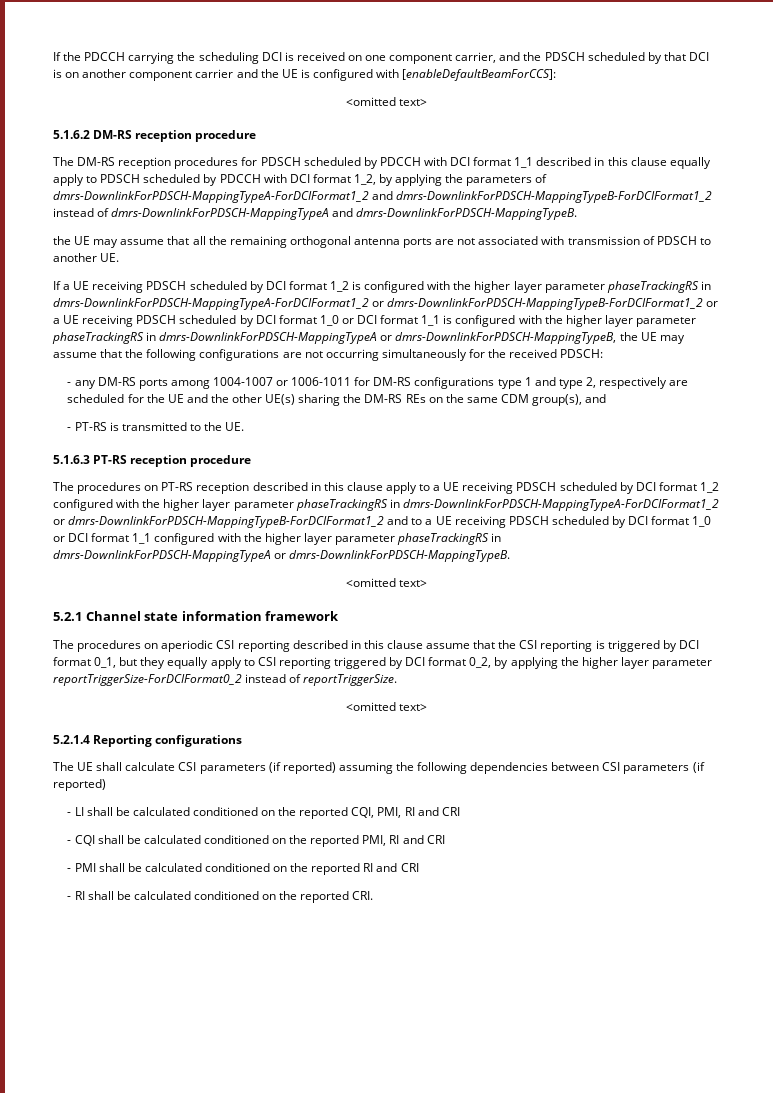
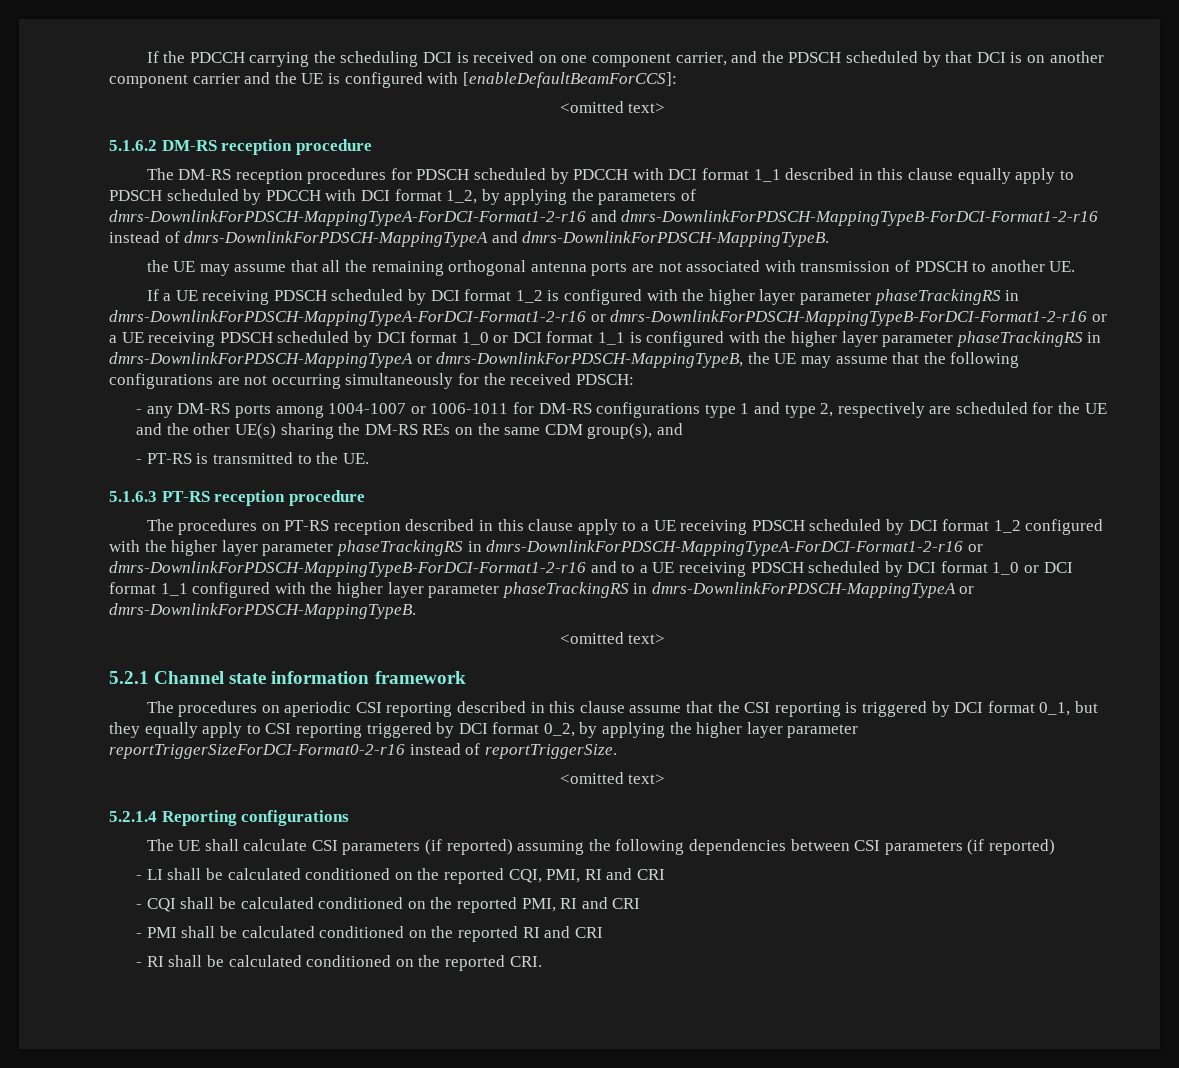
- The DM-RS reception procedures for PDSCH scheduled by PDCCH with DCI format 1_1 described in this clause equally apply to PDSCH scheduled by PDCCH with DCI format 1_2, by applying the parameters of dmrs-DownlinkForPDSCH-MappingTypeA-ForDCIFormat1_2 and dmrs-DownlinkForPDSCH-MappingTypeB-ForDCIFormat1_2 instead of dmrs-DownlinkForPDSCH-MappingTypeA and dmrs-DownlinkForPDSCH-MappingTypeB.
+ The DM-RS reception procedures for PDSCH scheduled by PDCCH with DCI format 1_1 described in this clause equally apply to PDSCH scheduled by PDCCH with DCI format 1_2, by applying the parameters of dmrs-DownlinkForPDSCH-MappingTypeA-ForDCI-Format1-2-r16 and dmrs-DownlinkForPDSCH-MappingTypeB-ForDCI-Format1-2-r16 instead of dmrs-DownlinkForPDSCH-MappingTypeA and dmrs-DownlinkForPDSCH-MappingTypeB.
- If a UE receiving PDSCH scheduled by DCI format 1_2 is configured with the higher layer parameter phaseTrackingRS in dmrs-DownlinkForPDSCH-MappingTypeA-ForDCIFormat1_2 or dmrs-DownlinkForPDSCH-MappingTypeB-ForDCIFormat1_2 or a UE receiving PDSCH scheduled by DCI format 1_0 or DCI format 1_1 is configured with the higher layer parameter phaseTrackingRS in dmrs-DownlinkForPDSCH-MappingTypeA or dmrs-DownlinkForPDSCH-MappingTypeB, the UE may assume that the following configurations are not occurring simultaneously for the received PDSCH:
+ If a UE receiving PDSCH scheduled by DCI format 1_2 is configured with the higher layer parameter phaseTrackingRS in dmrs-DownlinkForPDSCH-MappingTypeA-ForDCI-Format1-2-r16 or dmrs-DownlinkForPDSCH-MappingTypeB-ForDCI-Format1-2-r16 or a UE receiving PDSCH scheduled by DCI format 1_0 or DCI format 1_1 is configured with the higher layer parameter phaseTrackingRS in dmrs-DownlinkForPDSCH-MappingTypeA or dmrs-DownlinkForPDSCH-MappingTypeB, the UE may assume that the following configurations are not occurring simultaneously for the received PDSCH:
- The procedures on PT-RS reception described in this clause apply to a UE receiving PDSCH scheduled by DCI format 1_2 configured with the higher layer parameter phaseTrackingRS in dmrs-DownlinkForPDSCH-MappingTypeA-ForDCIFormat1_2 or dmrs-DownlinkForPDSCH-MappingTypeB-ForDCIFormat1_2 and to a UE receiving PDSCH scheduled by DCI format 1_0 or DCI format 1_1 configured with the higher layer parameter phaseTrackingRS in dmrs-DownlinkForPDSCH-MappingTypeA or dmrs-DownlinkForPDSCH-MappingTypeB.
+ The procedures on PT-RS reception described in this clause apply to a UE receiving PDSCH scheduled by DCI format 1_2 configured with the higher layer parameter phaseTrackingRS in dmrs-DownlinkForPDSCH-MappingTypeA-ForDCI-Format1-2-r16 or dmrs-DownlinkForPDSCH-MappingTypeB-ForDCI-Format1-2-r16 and to a UE receiving PDSCH scheduled by DCI format 1_0 or DCI format 1_1 configured with the higher layer parameter phaseTrackingRS in dmrs-DownlinkForPDSCH-MappingTypeA or dmrs-DownlinkForPDSCH-MappingTypeB.
- The procedures on aperiodic CSI reporting described in this clause assume that the CSI reporting is triggered by DCI format 0_1, but they equally apply to CSI reporting triggered by DCI format 0_2, by applying the higher layer parameter reportTriggerSize-ForDCIFormat0_2 instead of reportTriggerSize.
+ The procedures on aperiodic CSI reporting described in this clause assume that the CSI reporting is triggered by DCI format 0_1, but they equally apply to CSI reporting triggered by DCI format 0_2, by applying the higher layer parameter reportTriggerSizeForDCI-Format0-2-r16 instead of reportTriggerSize.

